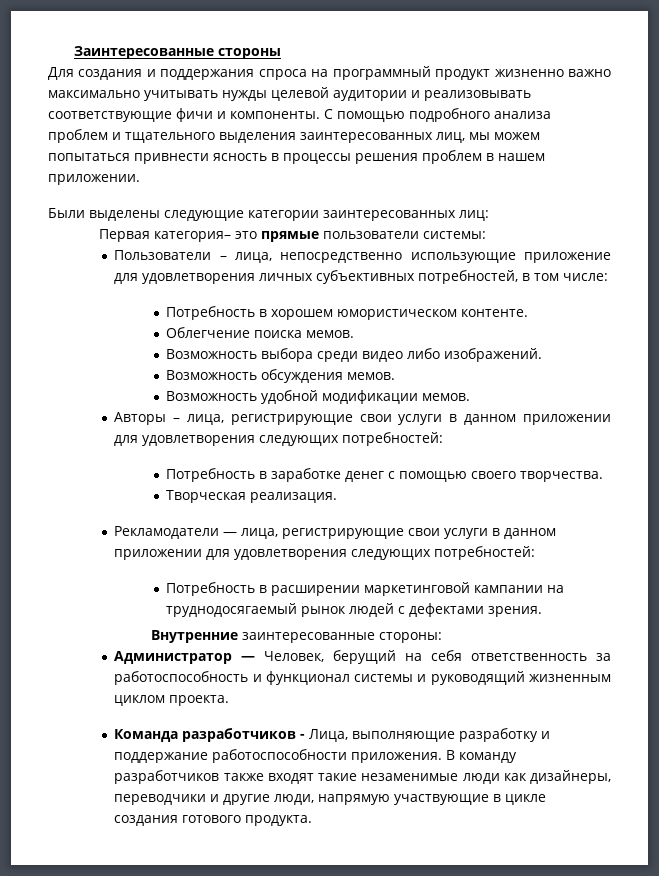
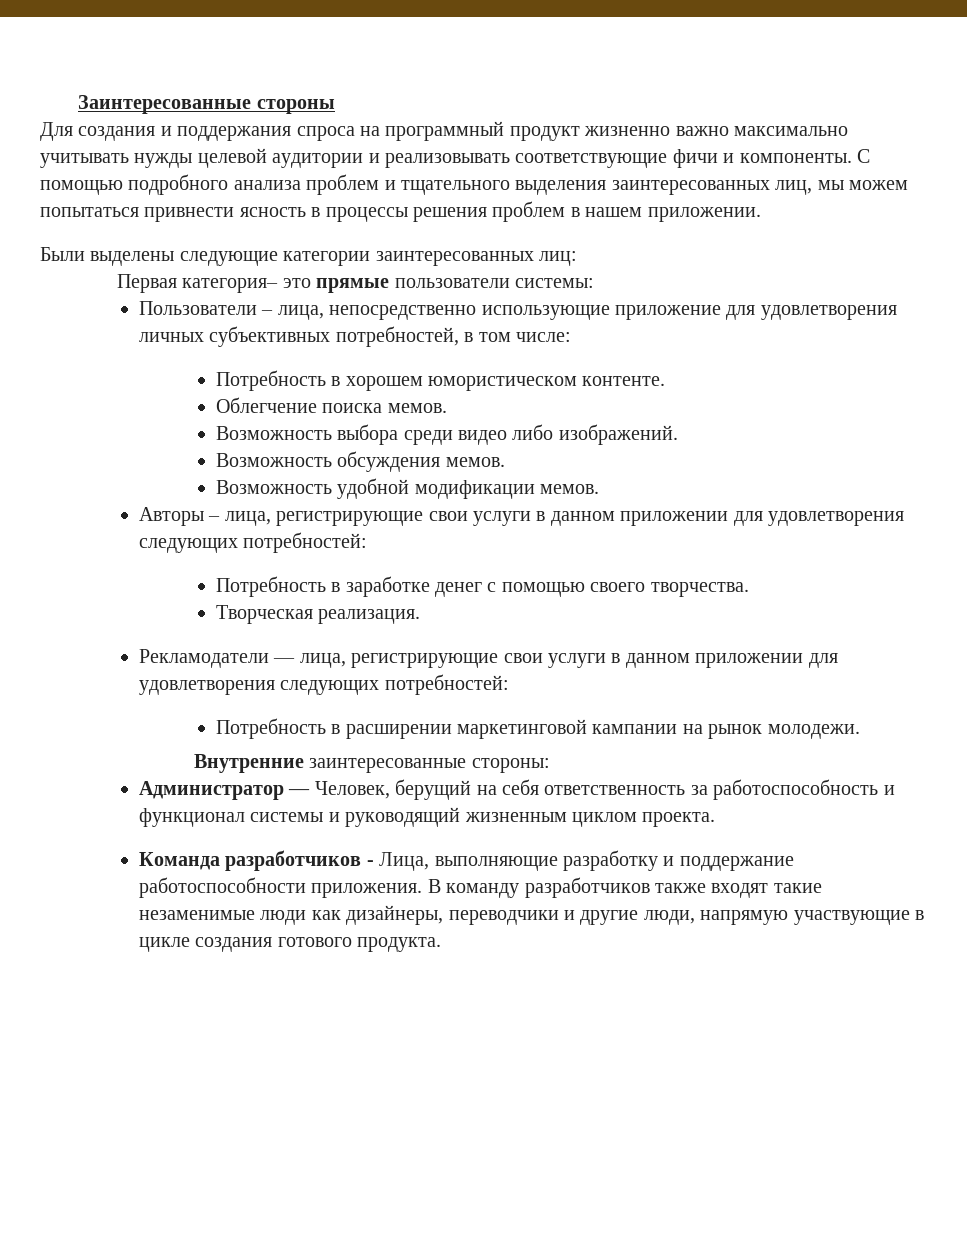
- Потребность в расширении маркетинговой кампании на труднодосягаемый рынок людей с дефектами зрения.
+ Потребность в расширении маркетинговой кампании на рынок молодежи.

